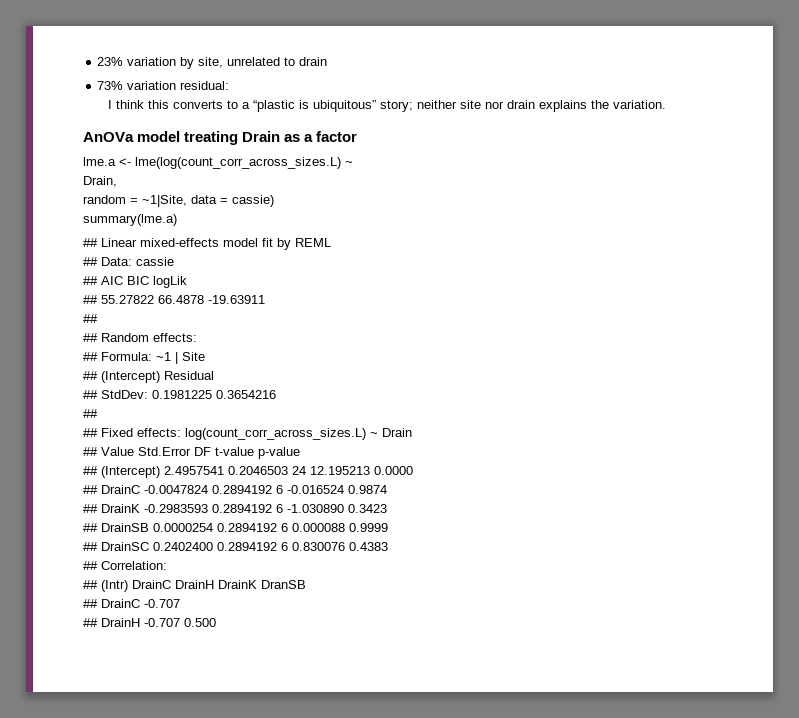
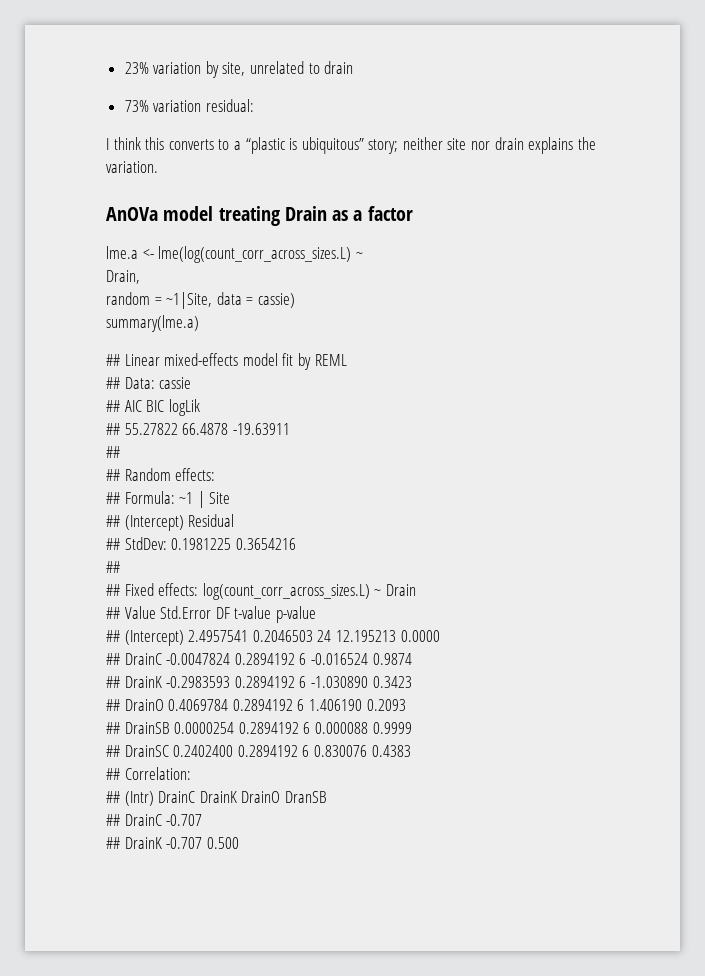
+ ## DrainO 0.4069784 0.2894192 6 1.406190 0.2093
- ## (Intr) DrainC DrainH DrainK DranSB
+ ## (Intr) DrainC DrainK DrainO DranSB
- ## DrainH -0.707 0.500
+ ## DrainK -0.707 0.500

